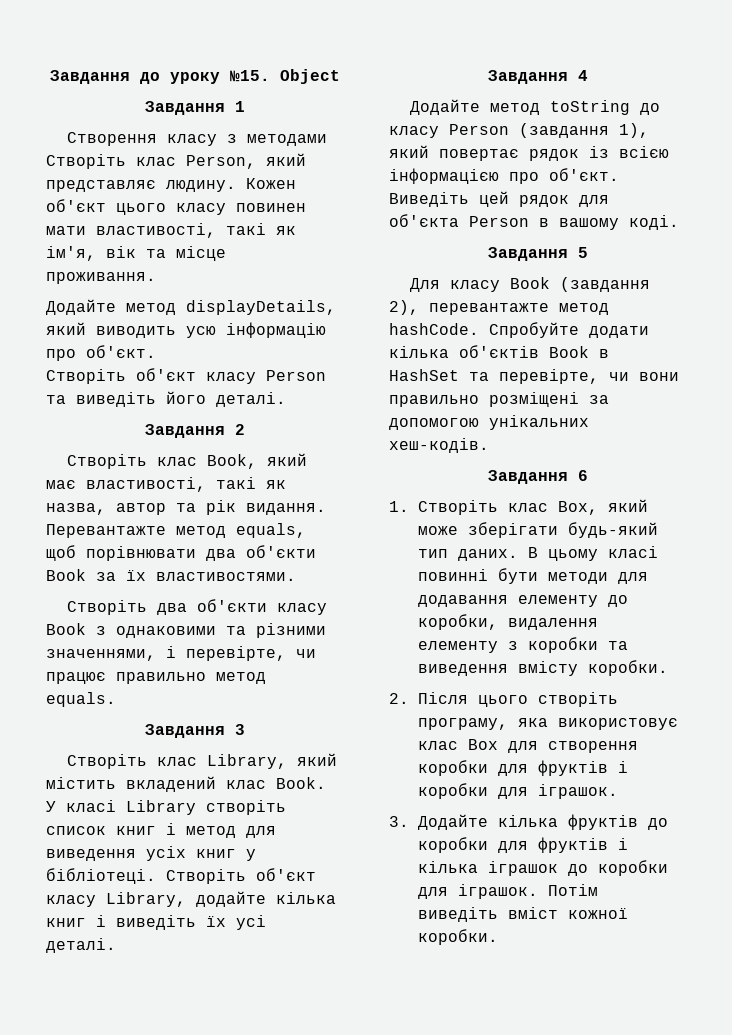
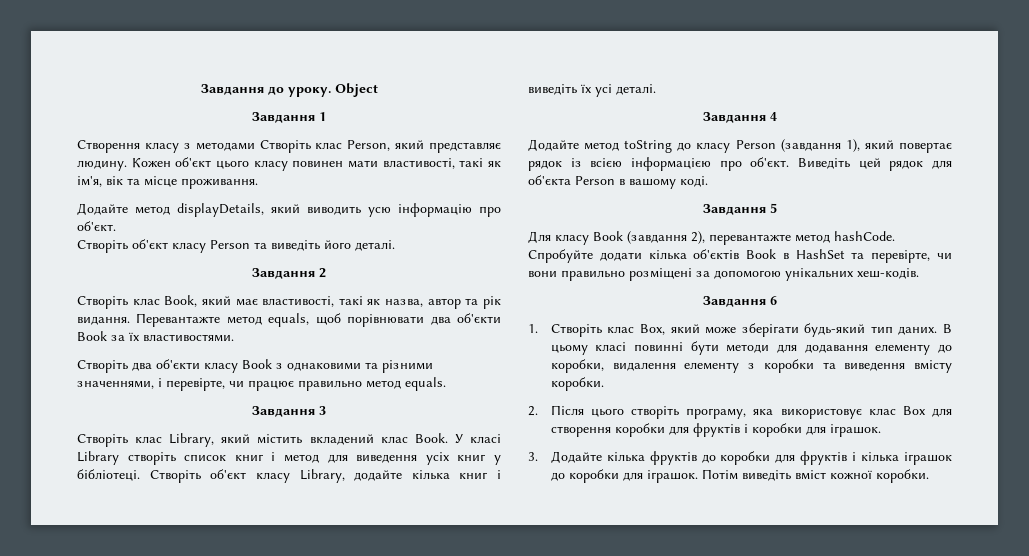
- Завдання до уроку №15.
+ Завдання до уроку.

